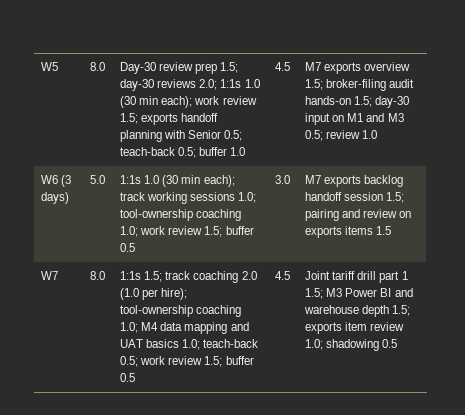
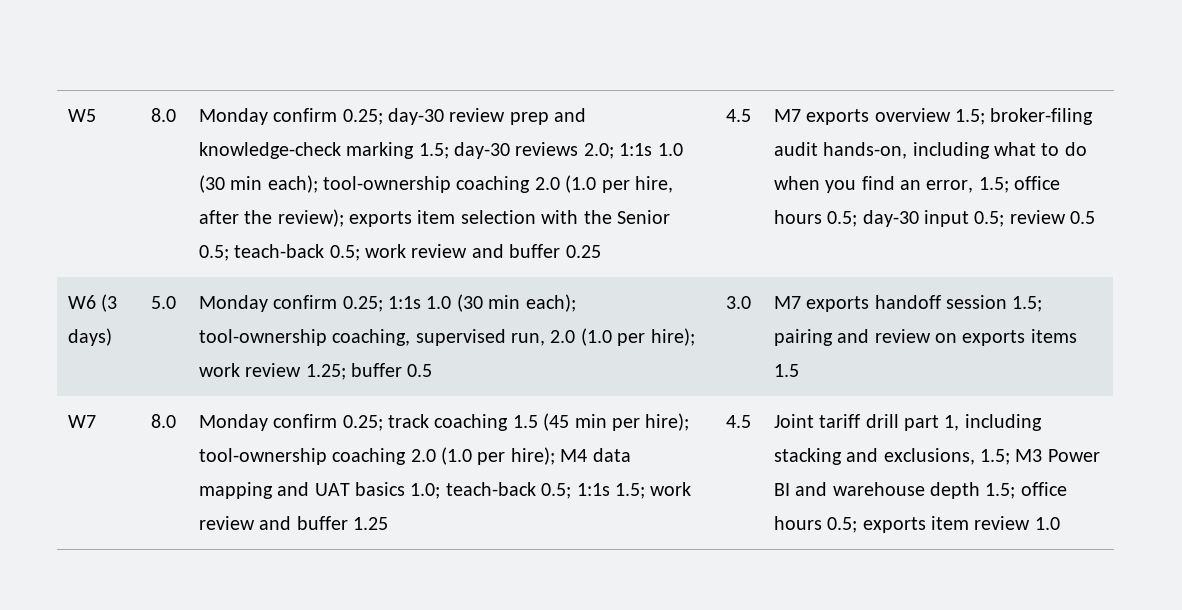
- Day-30 review prep 1.5; day-30 reviews 2.0; 1:1s 1.0 (30 min each); work review 1.5; exports handoff planning with Senior 0.5; teach-back 0.5; buffer 1.0
+ Monday confirm 0.25; day-30 review prep and knowledge-check marking 1.5; day-30 reviews 2.0; 1:1s 1.0 (30 min each); tool-ownership coaching 2.0 (1.0 per hire, after the review); exports item selection with the Senior 0.5; teach-back 0.5; work review and buffer 0.25
- M7 exports overview 1.5; broker-filing audit hands-on 1.5; day-30 input on M1 and M3 0.5; review 1.0
+ M7 exports overview 1.5; broker-filing audit hands-on, including what to do when you find an error, 1.5; office hours 0.5; day-30 input 0.5; review 0.5
- W6 (3 days) | 5.0 | 1:1s 1.0 (30 min each); track working sessions 1.0; tool-ownership coaching 1.0; work review 1.5; buffer 0.5 | 3.0 | M7 exports backlog handoff session 1.5; pairing and review on exports items 1.5
+ W6 (3 days) | 5.0 | Monday confirm 0.25; 1:1s 1.0 (30 min each); tool-ownership coaching, supervised run, 2.0 (1.0 per hire); work review 1.25; buffer 0.5 | 3.0 | M7 exports handoff session 1.5; pairing and review on exports items 1.5
- 1:1s 1.5; track coaching 2.0 (1.0 per hire); tool-ownership coaching 1.0; M4 data mapping and UAT basics 1.0; teach-back 0.5; work review 1.5; buffer 0.5
+ Monday confirm 0.25; track coaching 1.5 (45 min per hire); tool-ownership coaching 2.0 (1.0 per hire); M4 data mapping and UAT basics 1.0; teach-back 0.5; 1:1s 1.5; work review and buffer 1.25
- Joint tariff drill part 1 1.5; M3 Power BI and warehouse depth 1.5; exports item review 1.0; shadowing 0.5
+ Joint tariff drill part 1, including stacking and exclusions, 1.5; M3 Power BI and warehouse depth 1.5; office hours 0.5; exports item review 1.0

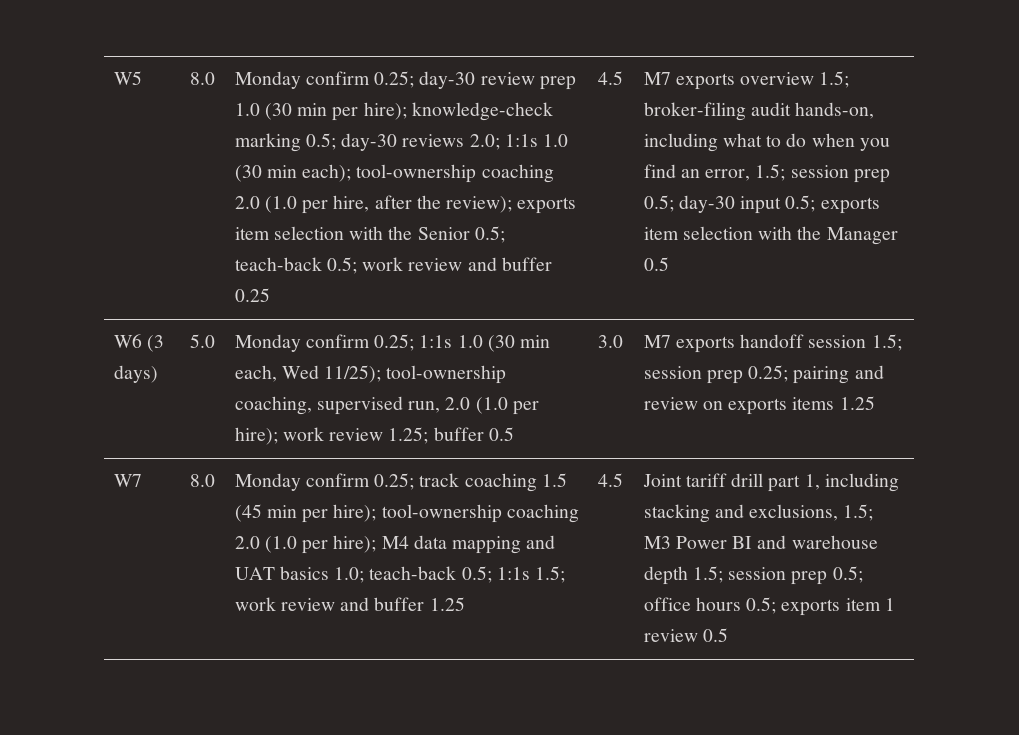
- Monday confirm 0.25; day-30 review prep and knowledge-check marking 1.5; day-30 reviews 2.0; 1:1s 1.0 (30 min each); tool-ownership coaching 2.0 (1.0 per hire, after the review); exports item selection with the Senior 0.5; teach-back 0.5; work review and buffer 0.25
+ Monday confirm 0.25; day-30 review prep 1.0 (30 min per hire); knowledge-check marking 0.5; day-30 reviews 2.0; 1:1s 1.0 (30 min each); tool-ownership coaching 2.0 (1.0 per hire, after the review); exports item selection with the Senior 0.5; teach-back 0.5; work review and buffer 0.25
- M7 exports overview 1.5; broker-filing audit hands-on, including what to do when you find an error, 1.5; office hours 0.5; day-30 input 0.5; review 0.5
+ M7 exports overview 1.5; broker-filing audit hands-on, including what to do when you find an error, 1.5; session prep 0.5; day-30 input 0.5; exports item selection with the Manager 0.5
- Monday confirm 0.25; 1:1s 1.0 (30 min each); tool-ownership coaching, supervised run, 2.0 (1.0 per hire); work review 1.25; buffer 0.5
+ Monday confirm 0.25; 1:1s 1.0 (30 min each, Wed 11/25); tool-ownership coaching, supervised run, 2.0 (1.0 per hire); work review 1.25; buffer 0.5
- M7 exports handoff session 1.5; pairing and review on exports items 1.5
+ M7 exports handoff session 1.5; session prep 0.25; pairing and review on exports items 1.25
- Joint tariff drill part 1, including stacking and exclusions, 1.5; M3 Power BI and warehouse depth 1.5; office hours 0.5; exports item review 1.0
+ Joint tariff drill part 1, including stacking and exclusions, 1.5; M3 Power BI and warehouse depth 1.5; session prep 0.5; office hours 0.5; exports item 1 review 0.5

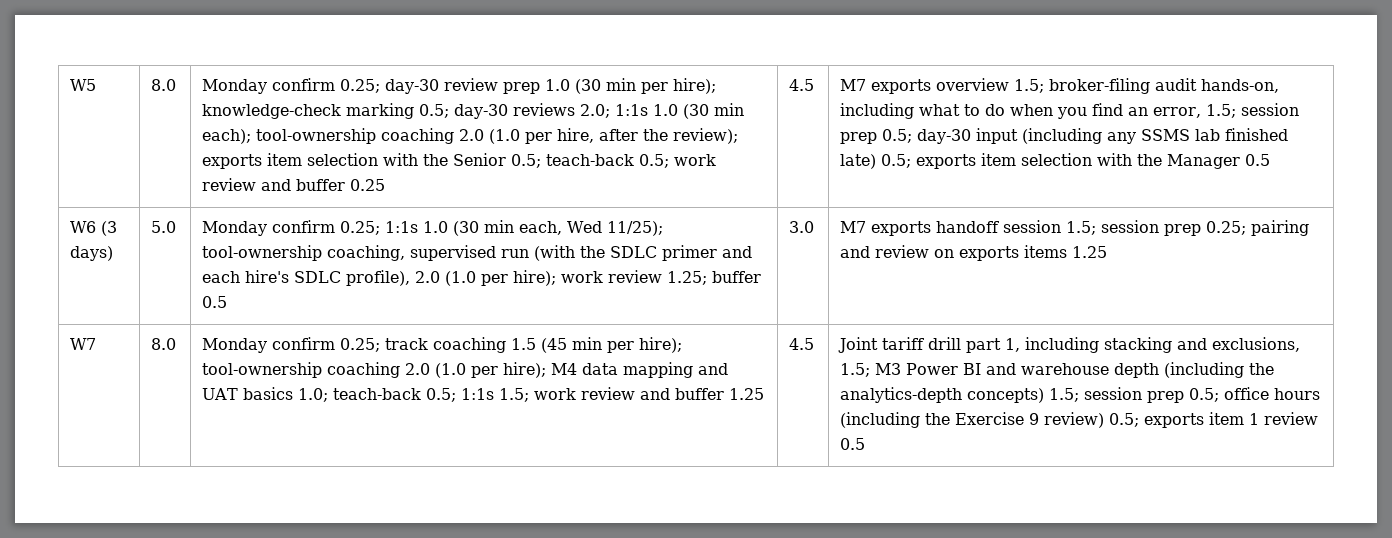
- M7 exports overview 1.5; broker-filing audit hands-on, including what to do when you find an error, 1.5; session prep 0.5; day-30 input 0.5; exports item selection with the Manager 0.5
+ M7 exports overview 1.5; broker-filing audit hands-on, including what to do when you find an error, 1.5; session prep 0.5; day-30 input (including any SSMS lab finished late) 0.5; exports item selection with the Manager 0.5
- Monday confirm 0.25; 1:1s 1.0 (30 min each, Wed 11/25); tool-ownership coaching, supervised run, 2.0 (1.0 per hire); work review 1.25; buffer 0.5
+ Monday confirm 0.25; 1:1s 1.0 (30 min each, Wed 11/25); tool-ownership coaching, supervised run (with the SDLC primer and each hire's SDLC profile), 2.0 (1.0 per hire); work review 1.25; buffer 0.5
- Joint tariff drill part 1, including stacking and exclusions, 1.5; M3 Power BI and warehouse depth 1.5; session prep 0.5; office hours 0.5; exports item 1 review 0.5
+ Joint tariff drill part 1, including stacking and exclusions, 1.5; M3 Power BI and warehouse depth (including the analytics-depth concepts) 1.5; session prep 0.5; office hours (including the Exercise 9 review) 0.5; exports item 1 review 0.5

